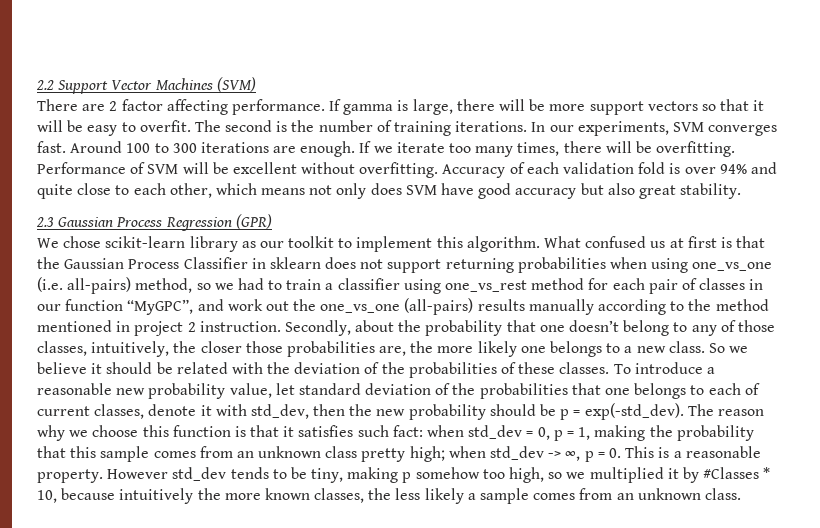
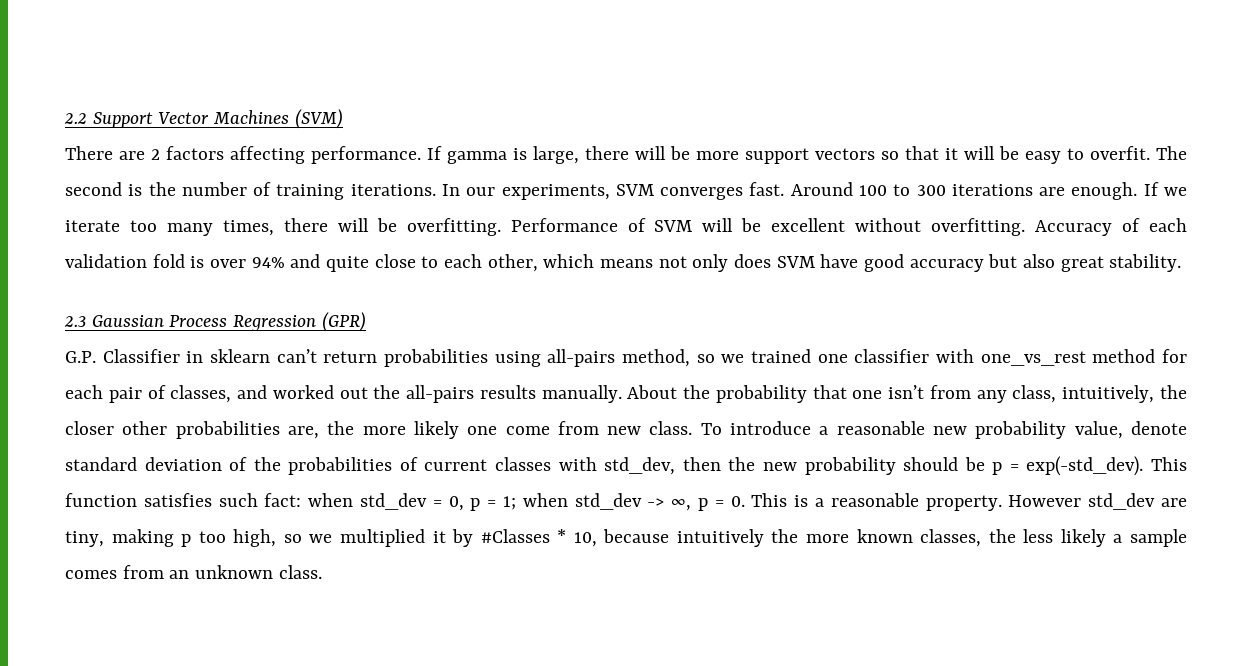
- There are 2 factor affecting performance.
+ There are 2 factors affecting performance.
- We chose scikit-learn library as our toolkit to implement this algorithm. What confused us at first is that the Gaussian Process Classifier in sklearn does not support returning probabilities when using one_vs_one (i.e. all-pairs) method, so we had to train a classifier using one_vs_rest method for each pair of classes in our function “MyGPC”, and work out the one_vs_one (all-pairs) results manually according to the method mentioned in project 2 instruction. Secondly, about the probability that one doesn’t belong to any of those classes, intuitively, the closer those probabilities are, the more likely one belongs to a new class. So we believe it should be related with the deviation of the probabilities of these classes.
+ G.P. Classifier in sklearn can’t return probabilities using all-pairs method, so we trained one classifier with one_vs_rest method for each pair of classes, and worked out the all-pairs results manually. About the probability that one isn’t from any class, intuitively, the closer other probabilities are, the more likely one come from new class.
- To introduce a reasonable new probability value, let standard deviation of the probabilities that one belongs to each of current classes, denote it with std_dev, then the new probability should be p = exp(-std_dev).
+ To introduce a reasonable new probability value, denote standard deviation of the probabilities of current classes with std_dev, then the new probability should be p = exp(-std_dev).
- The reason why we choose this function is that it satisfies such fact: when std_dev = 0, p = 1, making the probability that this sample comes from an unknown class pretty high; when std_dev -> ∞, p = 0. This is a reasonable property.
+ This function satisfies such fact: when std_dev = 0, p = 1; when std_dev -> ∞, p = 0. This is a reasonable property.
- However std_dev tends to be tiny, making p somehow too high, so we multiplied it by #Classes * 10, because intuitively the more known classes, the less likely a sample comes from an unknown class.
+ However std_dev are tiny, making p too high, so we multiplied it by #Classes * 10, because intuitively the more known classes, the less likely a sample comes from an unknown class.

